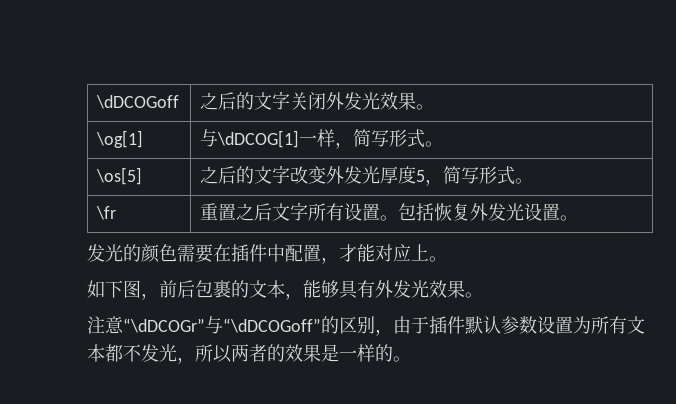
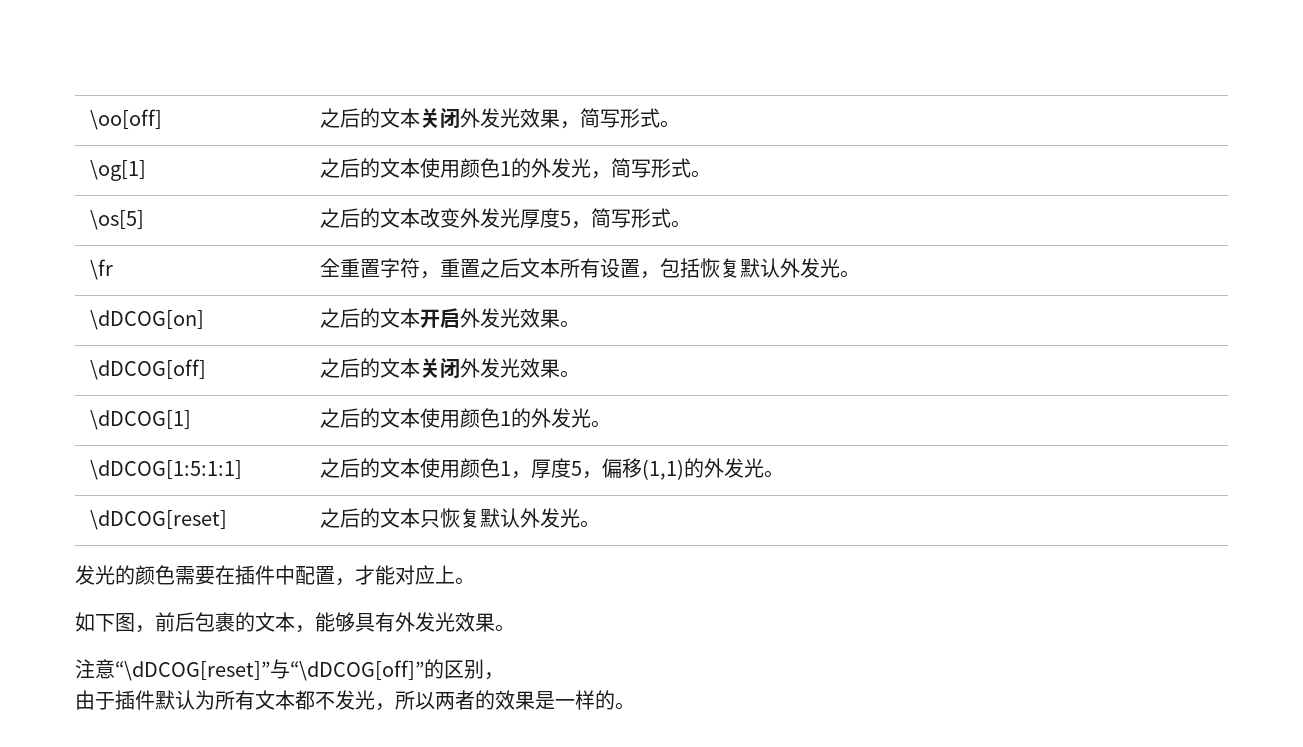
- \dDCOGoff | 之后的文字关闭外发光效果。
+ \oo[off] | 之后的文本关闭外发光效果，简写形式。
- \og[1] | 与\dDCOG[1]一样，简写形式。
+ \og[1] | 之后的文本使用颜色1的外发光，简写形式。
- \os[5] | 之后的文字改变外发光厚度5，简写形式。
+ \os[5] | 之后的文本改变外发光厚度5，简写形式。
- \fr | 重置之后文字所有设置。包括恢复外发光设置。
+ \fr | 全重置字符，重置之后文本所有设置，包括恢复默认外发光。
+ \dDCOG[on] | 之后的文本开启外发光效果。
+ \dDCOG[off] | 之后的文本关闭外发光效果。
+ \dDCOG[1] | 之后的文本使用颜色1的外发光。
+ \dDCOG[1:5:1:1] | 之后的文本使用颜色1，厚度5，偏移(1,1)的外发光。
+ \dDCOG[reset] | 之后的文本只恢复默认外发光。
- 注意“\dDCOGr”与“\dDCOGoff”的区别，由于插件默认参数设置为所有文本都不发光，所以两者的效果是一样的。
+ 注意“\dDCOG[reset]”与“\dDCOG[off]”的区别，
+ 由于插件默认为所有文本都不发光，所以两者的效果是一样的。

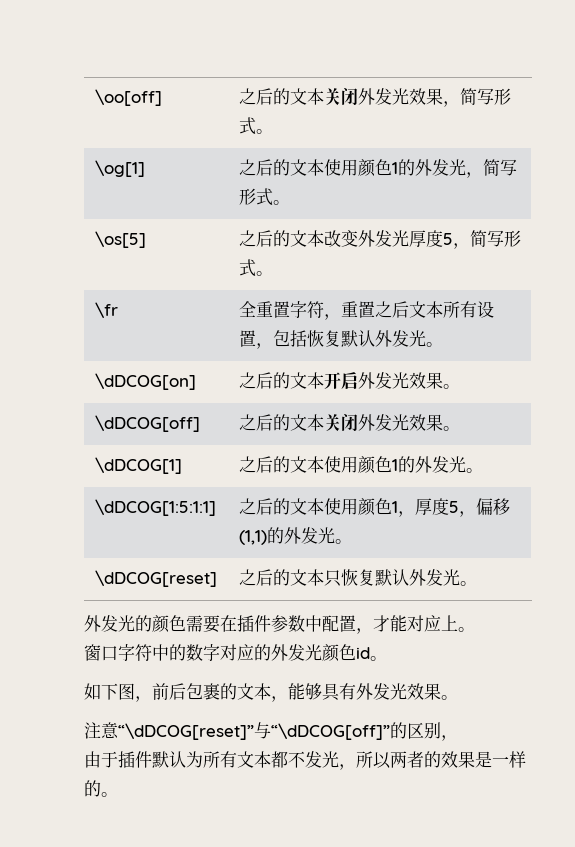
- 发光的颜色需要在插件中配置，才能对应上。
+ 外发光的颜色需要在插件参数中配置，才能对应上。
+ 窗口字符中的数字对应的外发光颜色id。

